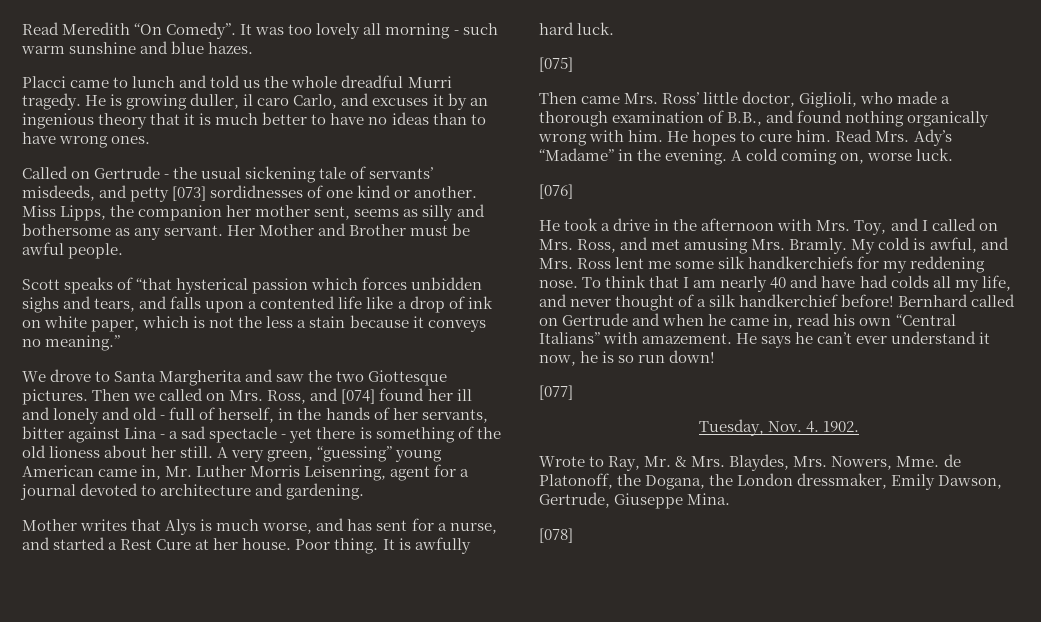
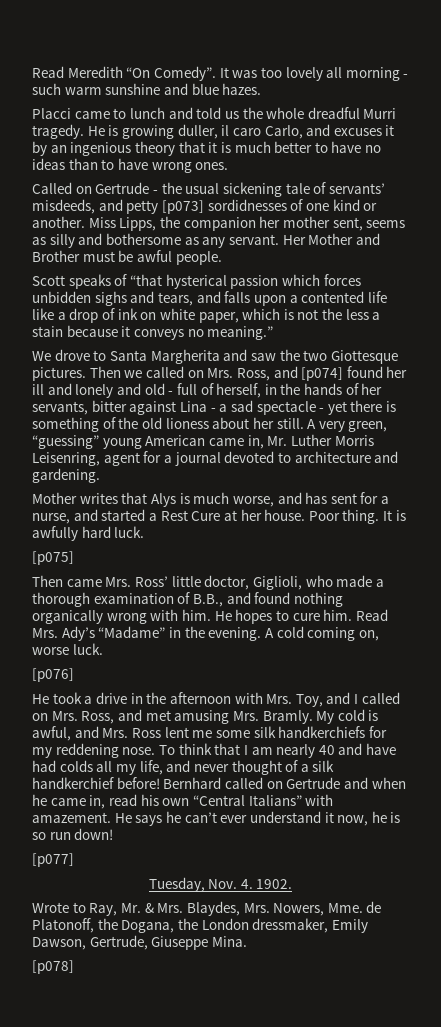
- Called on Gertrude - the usual sickening tale of servants’ misdeeds, and petty [073] sordidnesses of one kind or another.
+ Called on Gertrude - the usual sickening tale of servants’ misdeeds, and petty [p073] sordidnesses of one kind or another.
- Then we called on Mrs. Ross, and [074] found her ill and lonely and old - full of herself, in the hands of her servants, bitter against Lina - a sad spectacle - yet there is something of the old lioness about her still.
+ Then we called on Mrs. Ross, and [p074] found her ill and lonely and old - full of herself, in the hands of her servants, bitter against Lina - a sad spectacle - yet there is something of the old lioness about her still.
- [075]
+ [p075]
- [076]
+ [p076]
- [077]
+ [p077]
- [078]
+ [p078]

